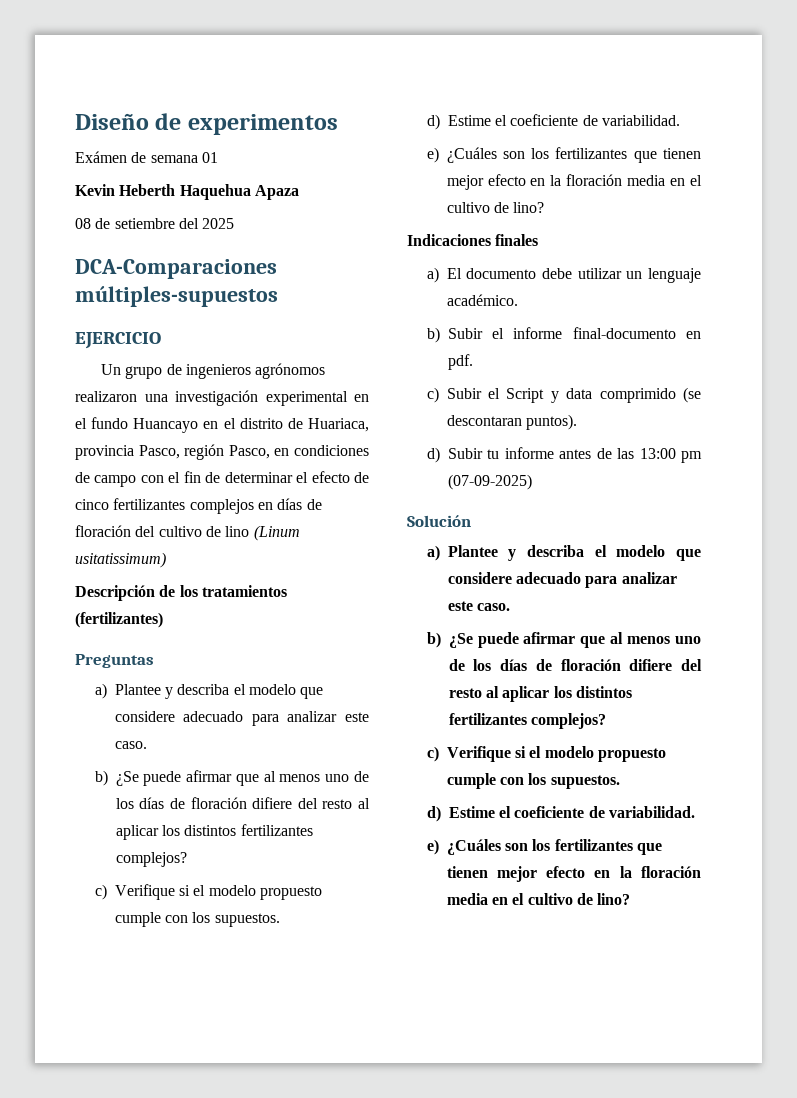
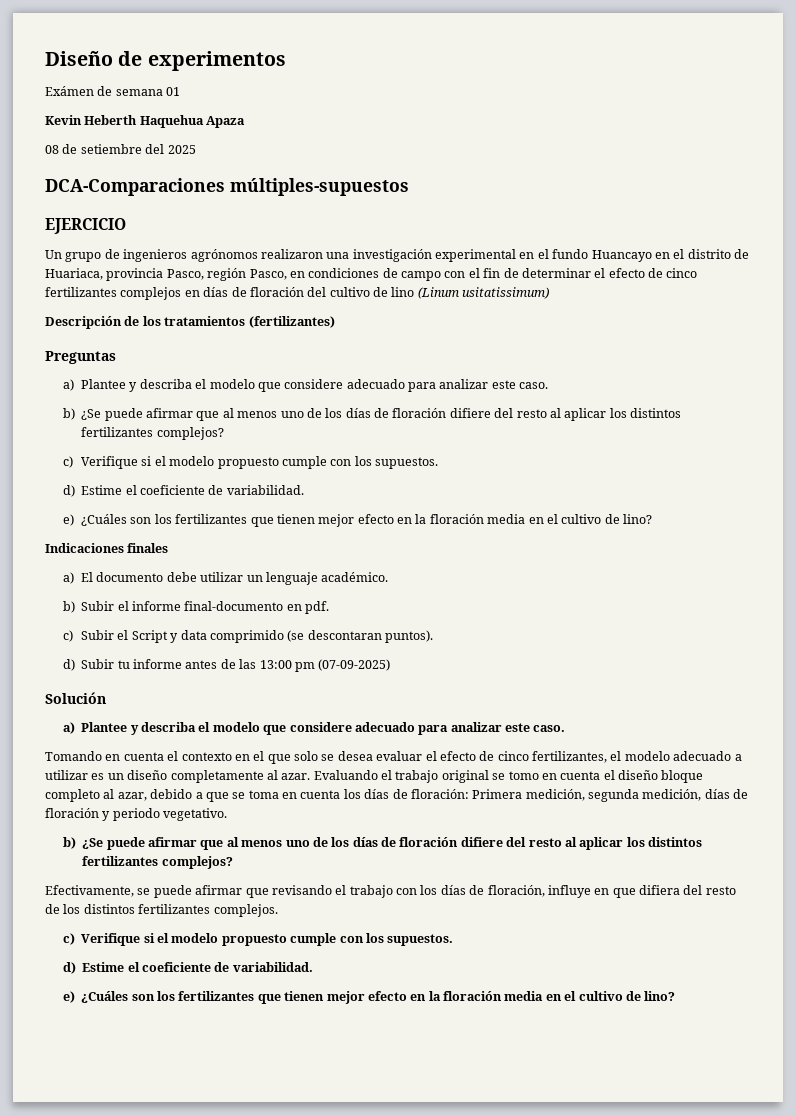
+ Tomando en cuenta el contexto en el que solo se desea evaluar el efecto de cinco fertilizantes, el modelo adecuado a utilizar es un diseño completamente al azar. Evaluando el trabajo original se tomo en cuenta el diseño bloque completo al azar, debido a que se toma en cuenta los días de floración: Primera medición, segunda medición, días de floración y periodo vegetativo.
+ Efectivamente, se puede afirmar que revisando el trabajo con los días de floración, influye en que difiera del resto de los distintos fertilizantes complejos.

